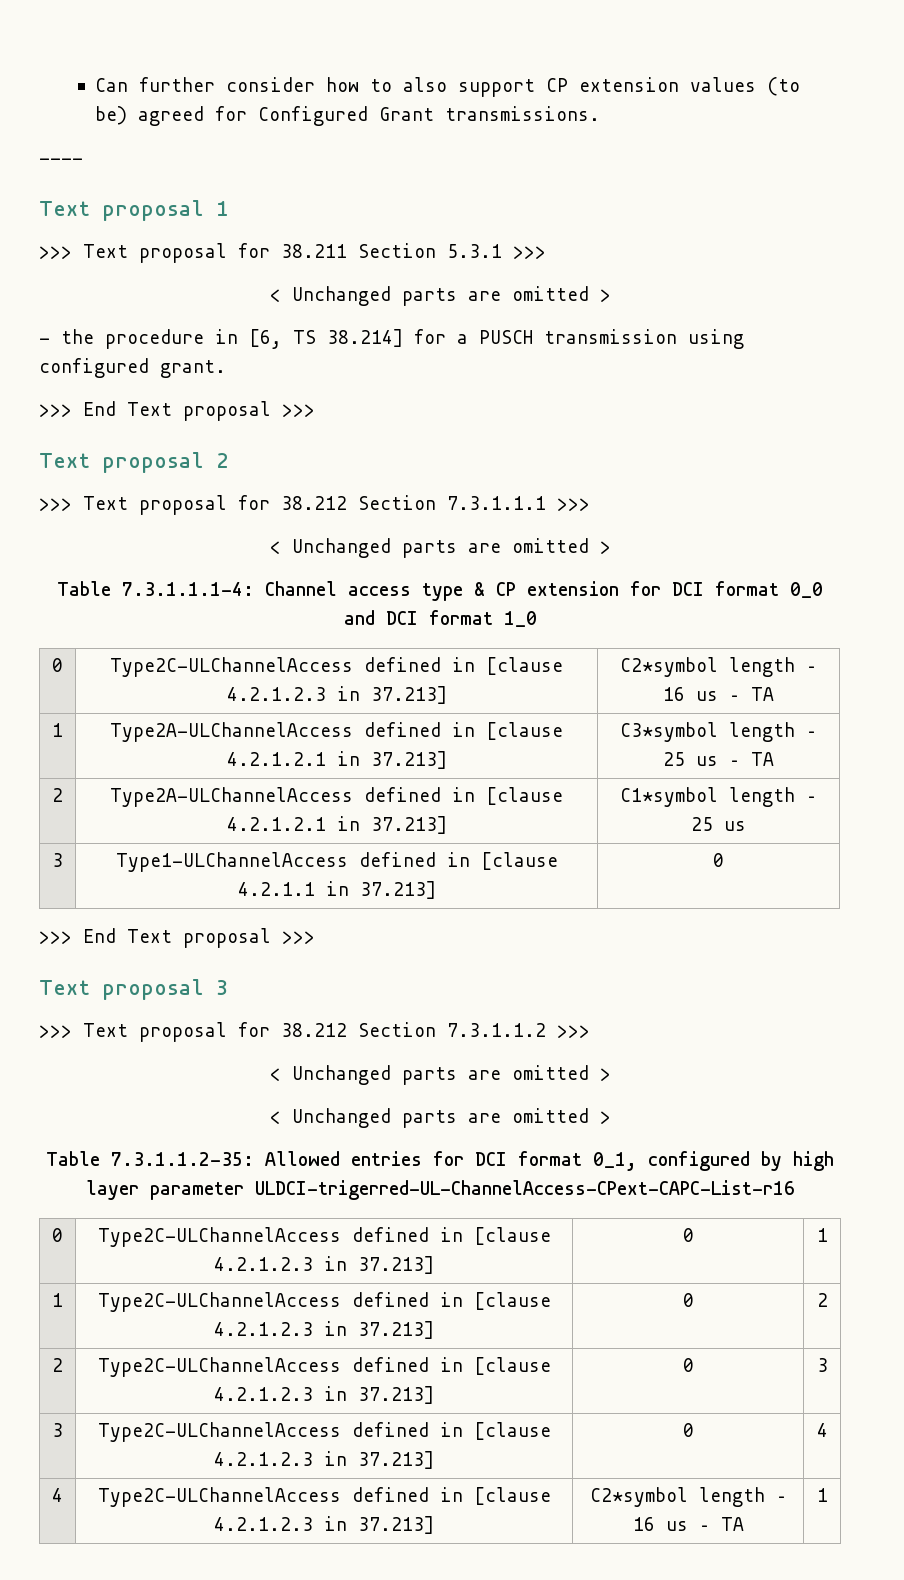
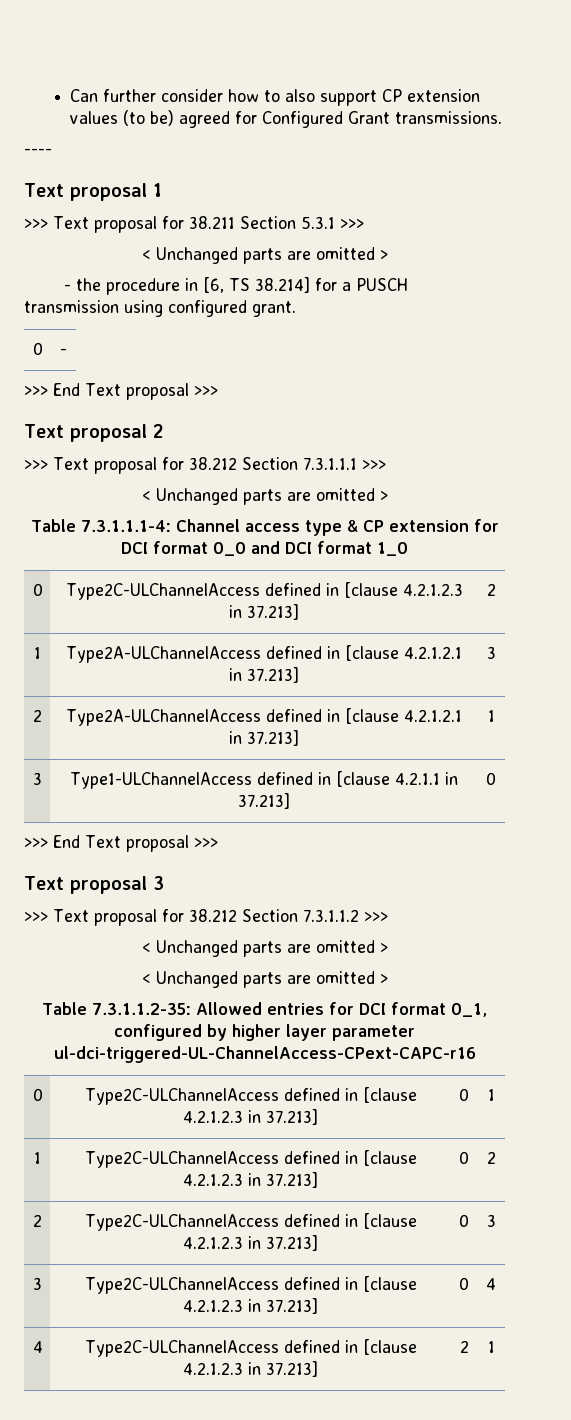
+ 0 | -
- 0 | Type2C-ULChannelAccess defined in [clause 4.2.1.2.3 in 37.213] | C2*symbol length – 16 us – TA
+ 0 | Type2C-ULChannelAccess defined in [clause 4.2.1.2.3 in 37.213] | 2
- 1 | Type2A-ULChannelAccess defined in [clause 4.2.1.2.1 in 37.213] | C3*symbol length – 25 us – TA
+ 1 | Type2A-ULChannelAccess defined in [clause 4.2.1.2.1 in 37.213] | 3
- 2 | Type2A-ULChannelAccess defined in [clause 4.2.1.2.1 in 37.213] | C1*symbol length – 25 us
+ 2 | Type2A-ULChannelAccess defined in [clause 4.2.1.2.1 in 37.213] | 1
- Table 7.3.1.1.2-35: Allowed entries for DCI format 0_1, configured by high layer parameter ULDCI-trigerred-UL-ChannelAccess-CPext-CAPC-List-r16
+ Table 7.3.1.1.2-35: Allowed entries for DCI format 0_1, configured by higher layer parameter ul-dci-triggered-UL-ChannelAccess-CPext-CAPC-r16
- 4 | Type2C-ULChannelAccess defined in [clause 4.2.1.2.3 in 37.213] | C2*symbol length – 16 us – TA | 1
+ 4 | Type2C-ULChannelAccess defined in [clause 4.2.1.2.3 in 37.213] | 2 | 1

